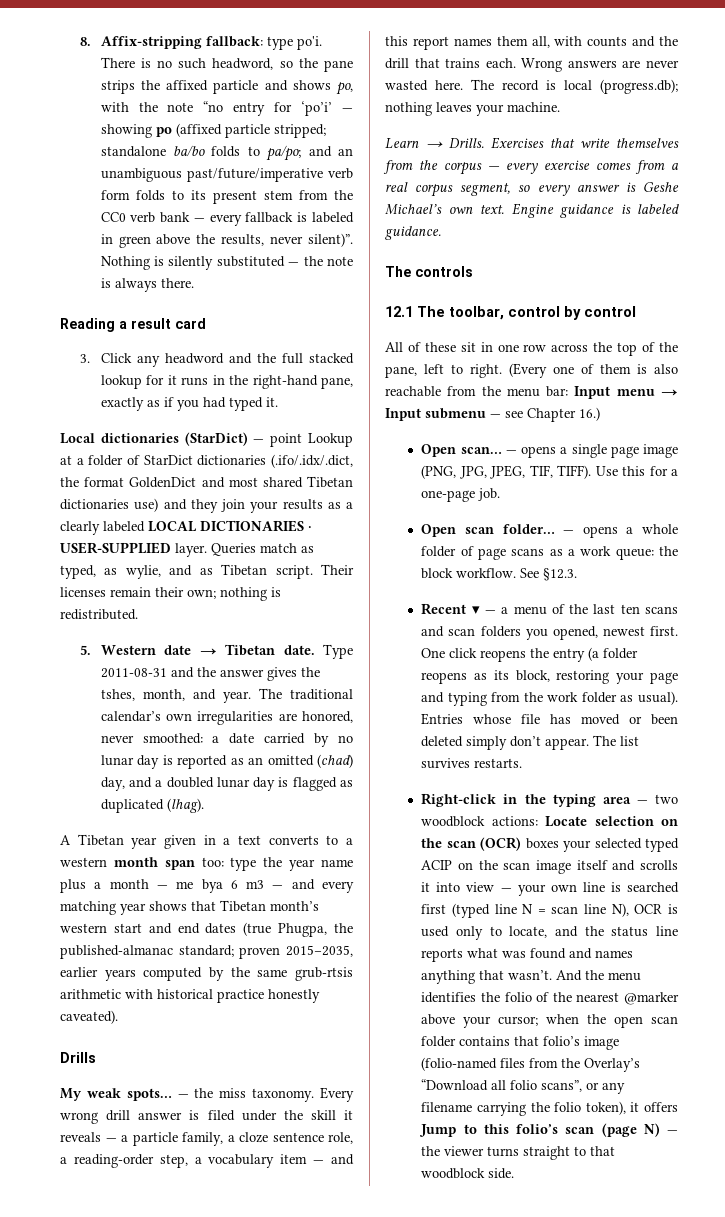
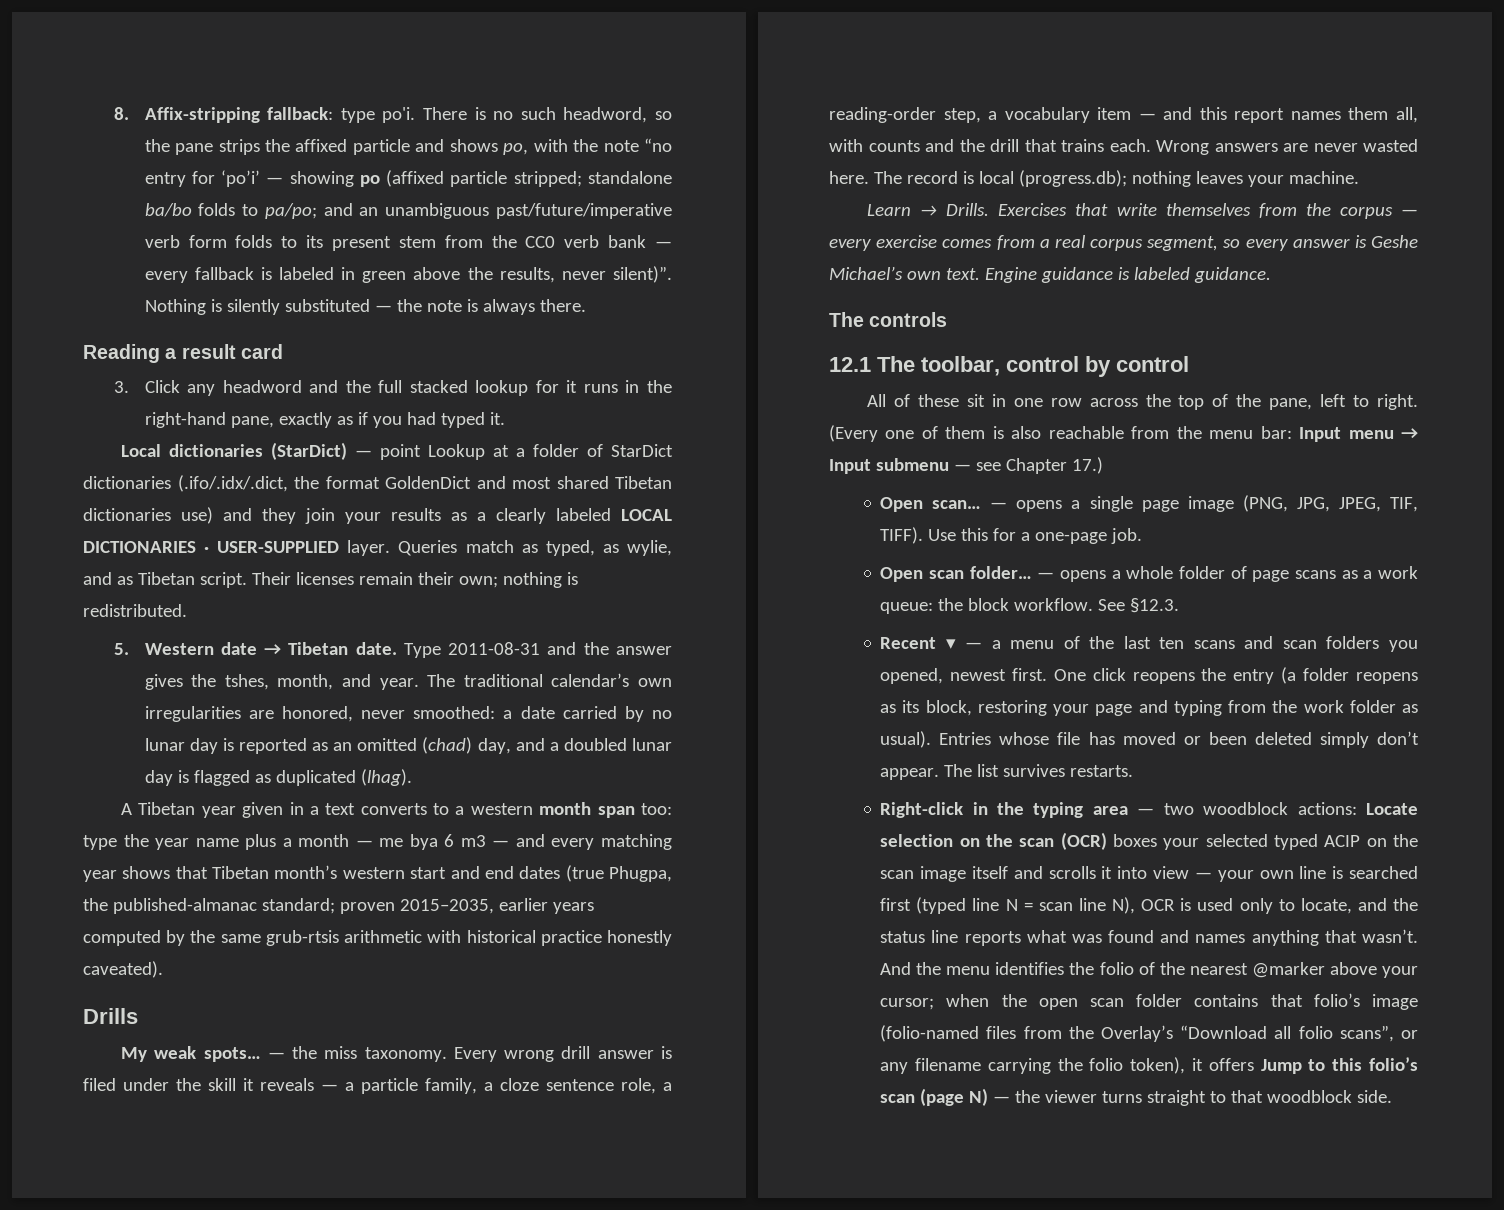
- (Every one of them is also reachable from the menu bar: Input menu → Input submenu — see Chapter 16.)
+ (Every one of them is also reachable from the menu bar: Input menu → Input submenu — see Chapter 17.)

